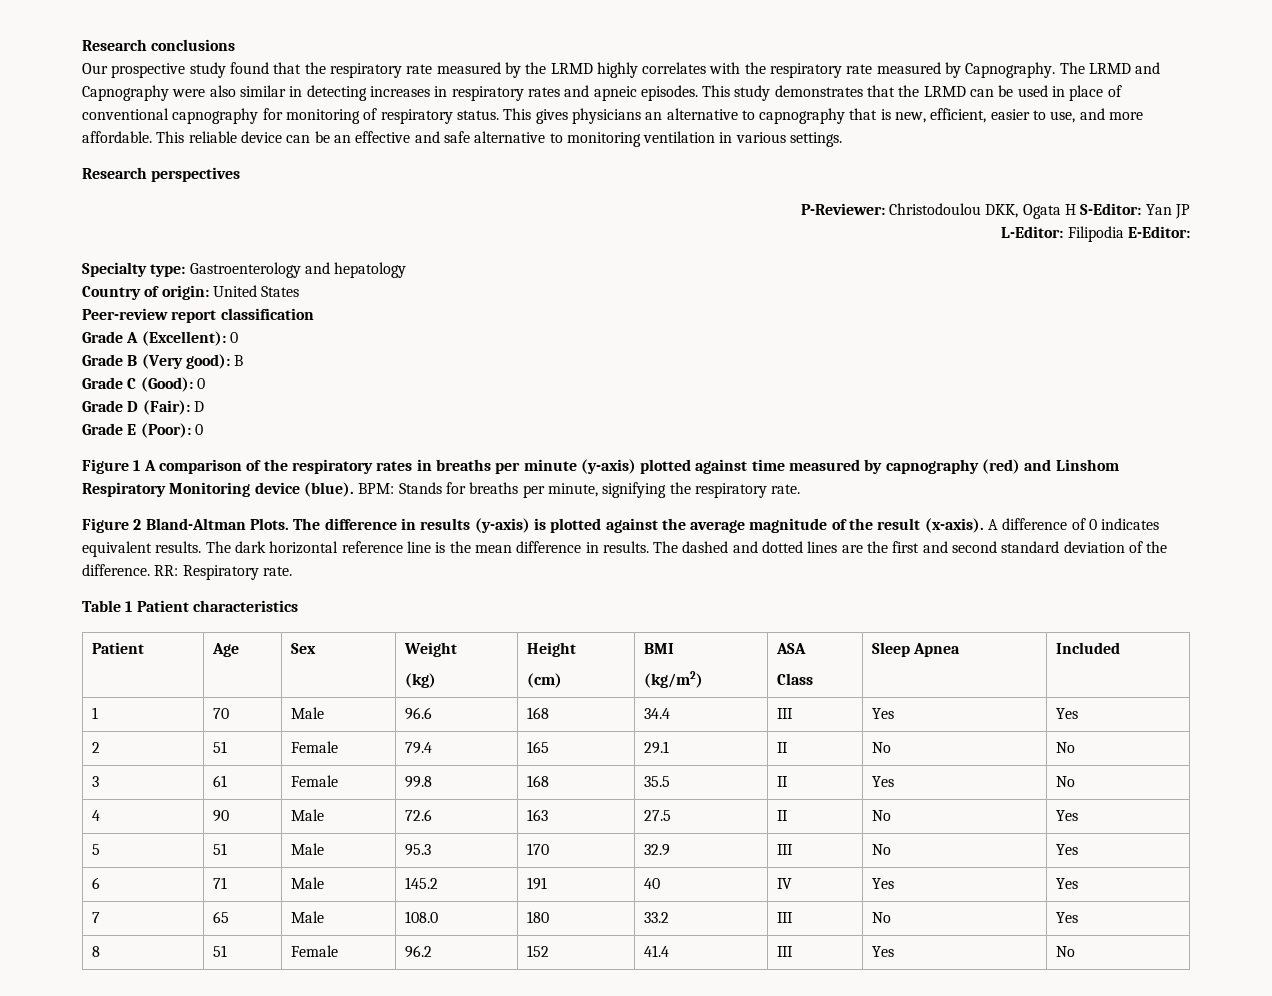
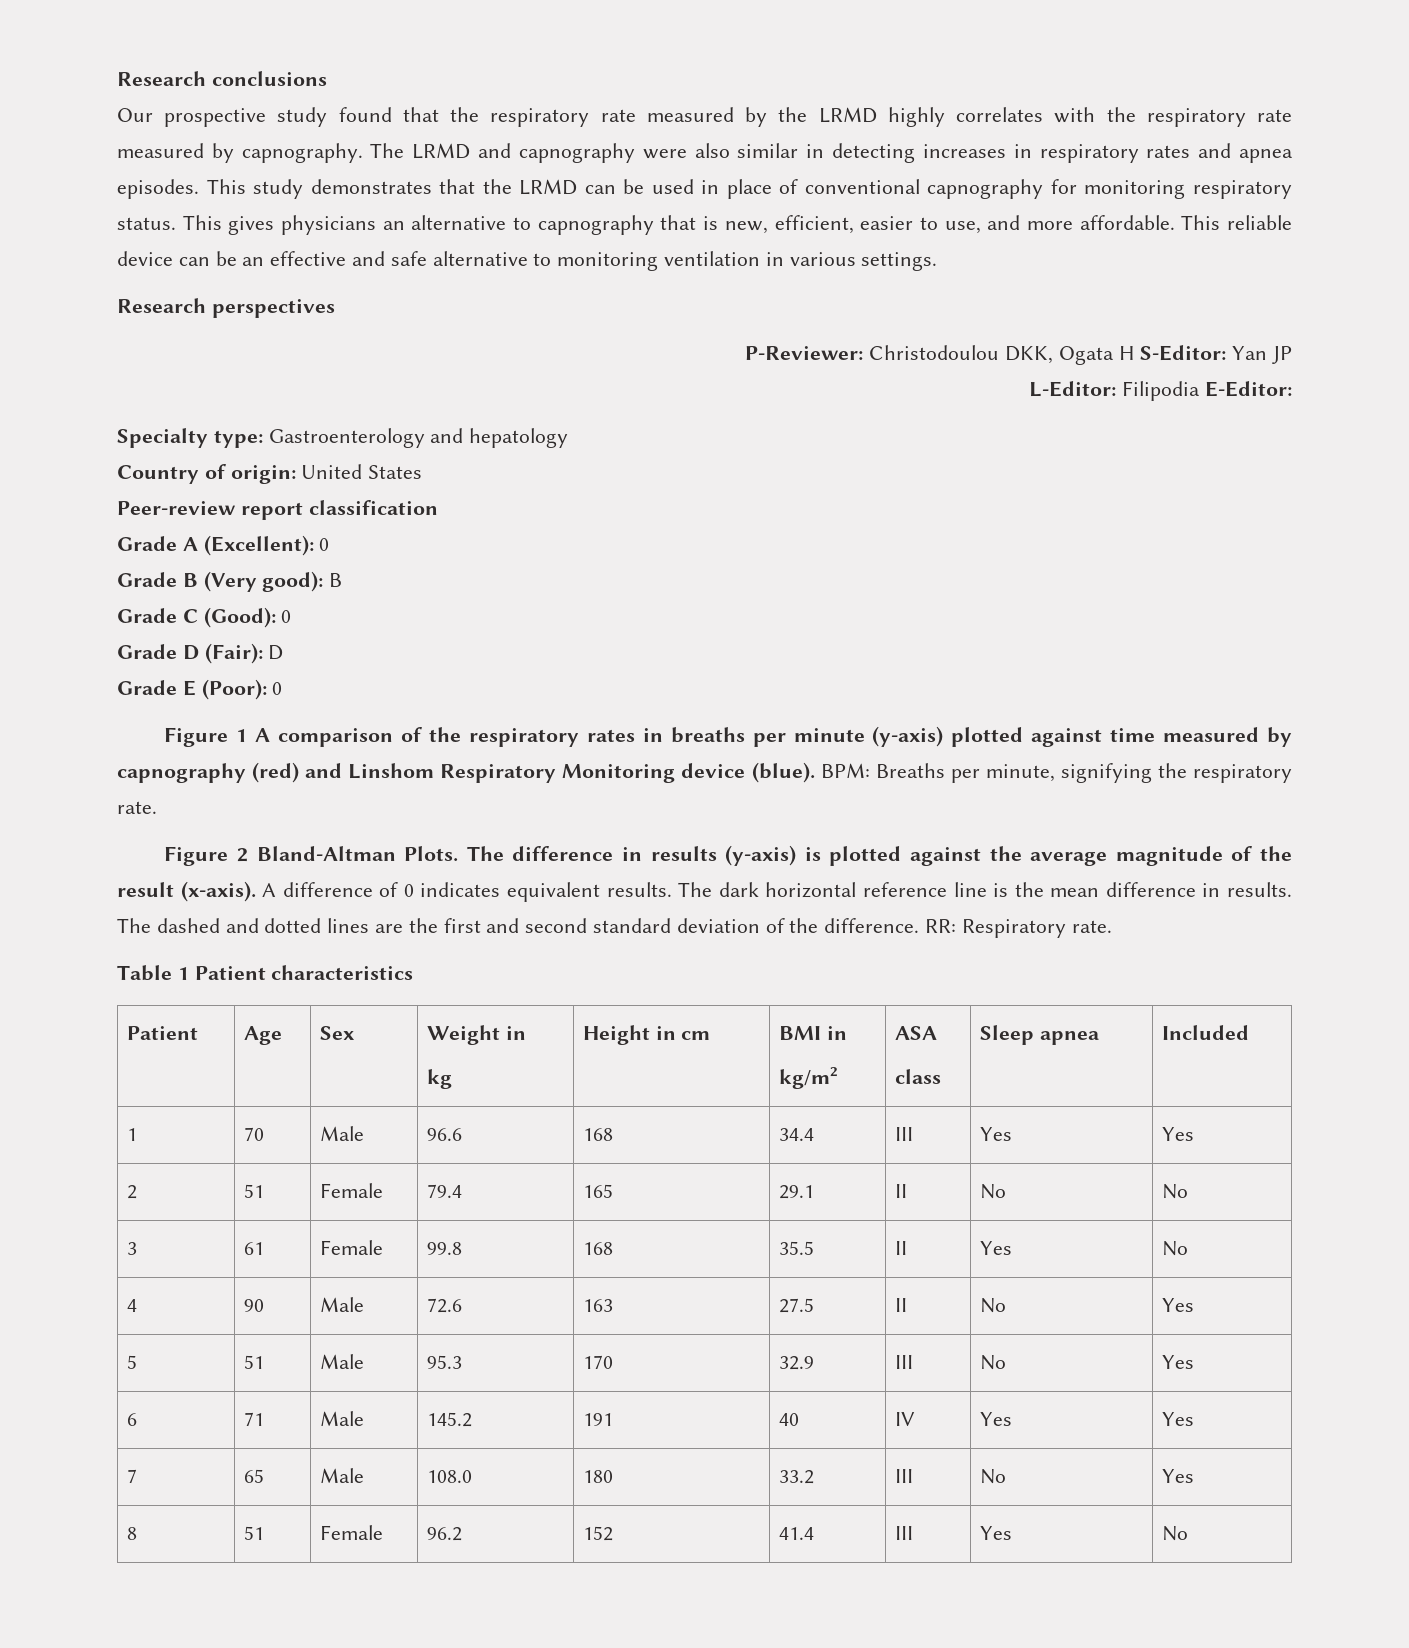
- Our prospective study found that the respiratory rate measured by the LRMD highly correlates with the respiratory rate measured by Capnography.
+ Our prospective study found that the respiratory rate measured by the LRMD highly correlates with the respiratory rate measured by capnography.
- The LRMD and Capnography were also similar in detecting increases in respiratory rates and apneic episodes.
+ The LRMD and capnography were also similar in detecting increases in respiratory rates and apnea episodes.
- This study demonstrates that the LRMD can be used in place of conventional capnography for monitoring of respiratory status.
+ This study demonstrates that the LRMD can be used in place of conventional capnography for monitoring respiratory status.
- BPM: Stands for breaths per minute, signifying the respiratory rate.
+ BPM: Breaths per minute, signifying the respiratory rate.
- Patient | Age | Sex | Weight
- (kg) | Height
- (cm) | BMI
- (kg/m2) | ASA
- Class | Sleep Apnea | Included
+ Patient | Age | Sex | Weight in
+ kg | Height in cm | BMI in
+ kg/m2 | ASA
+ class | Sleep apnea | Included

